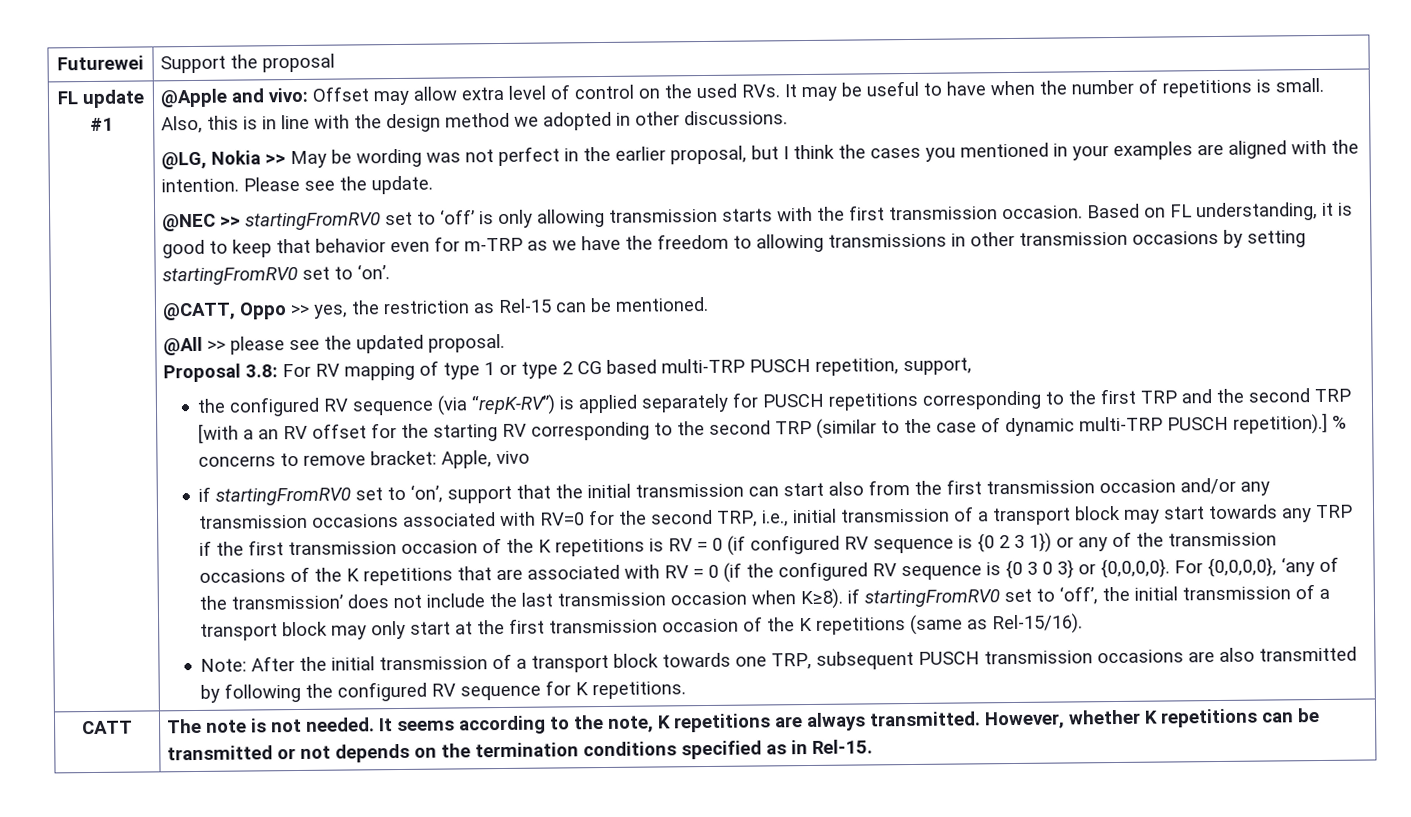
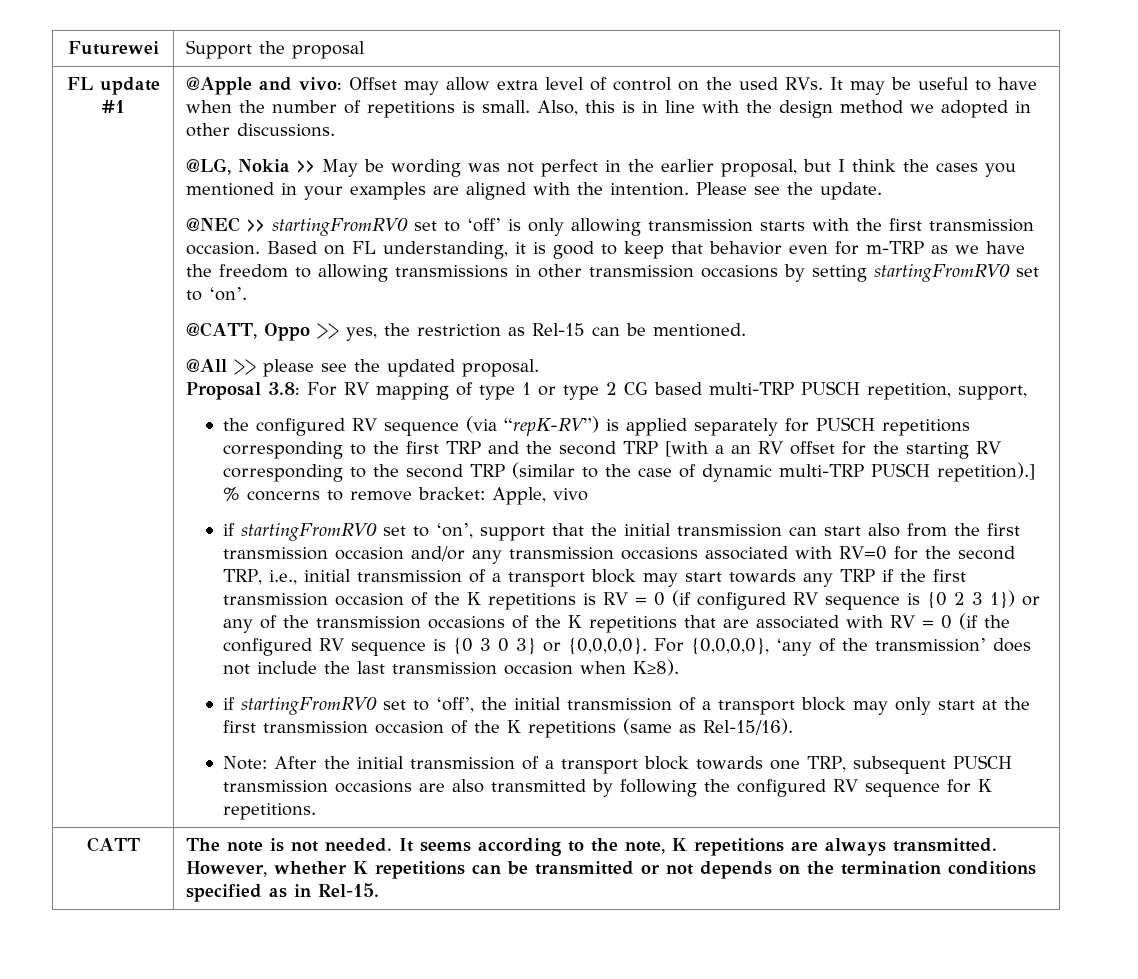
- For {0,0,0,0}, ‘any of the transmission’ does not include the last transmission occasion when K≥8). if startingFromRV0 set to ‘off’, the initial transmission of a transport block may only start at the first transmission occasion of the K repetitions (same as Rel-15/16).
+ For {0,0,0,0}, ‘any of the transmission’ does not include the last transmission occasion when K≥8).
+ if startingFromRV0 set to ‘off’, the initial transmission of a transport block may only start at the first transmission occasion of the K repetitions (same as Rel-15/16).

